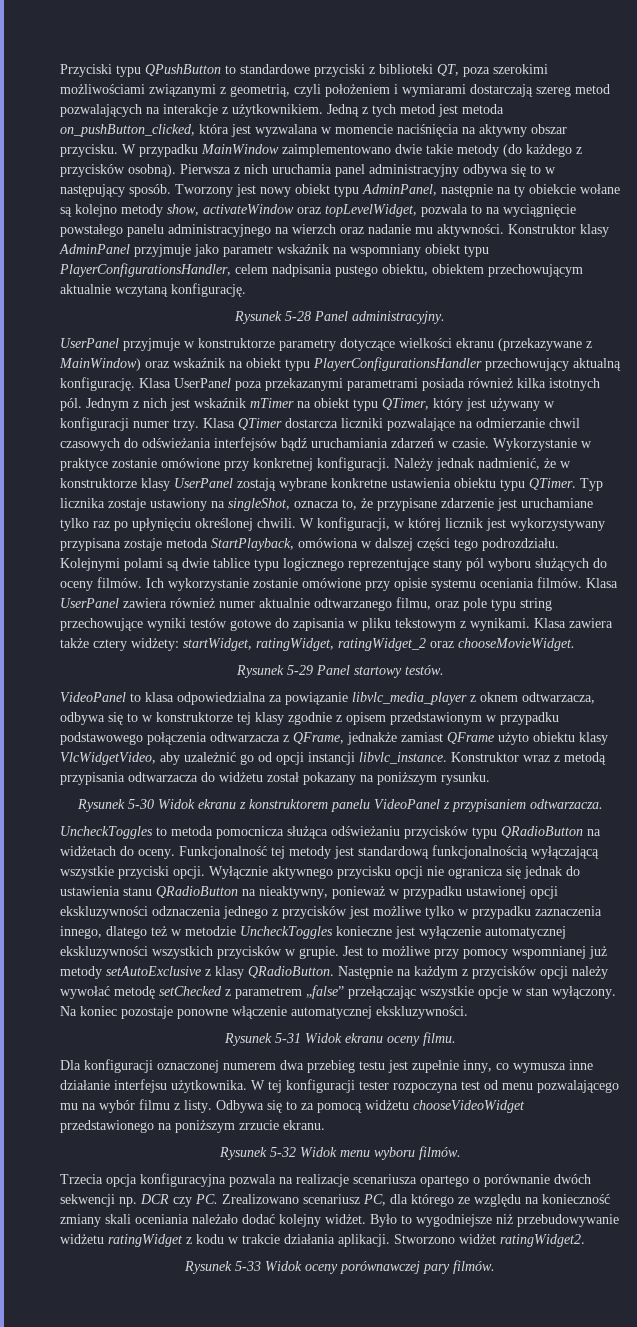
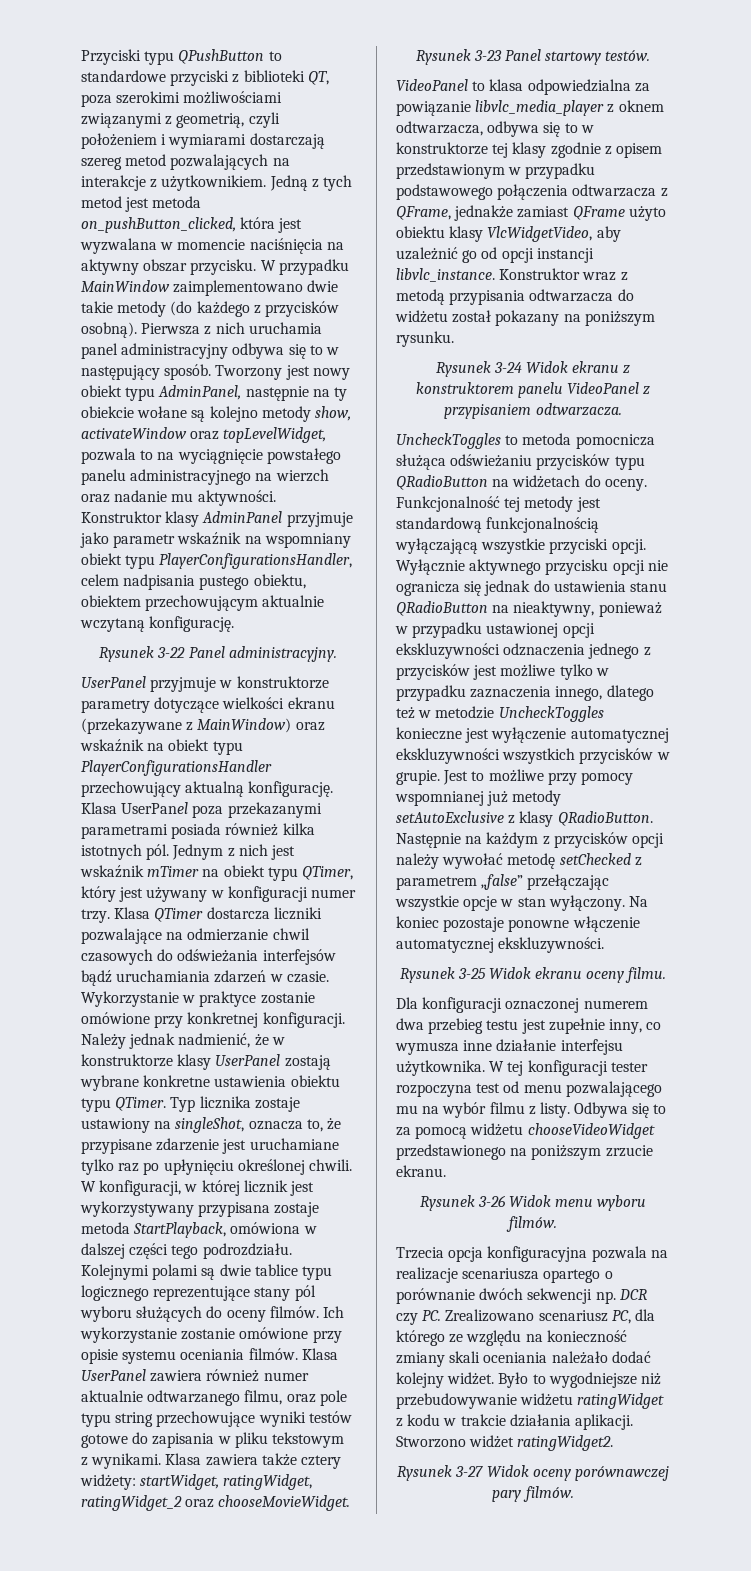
- Rysunek 5-28 Panel administracyjny.
+ Rysunek 3-22 Panel administracyjny.
- Rysunek 5-29 Panel startowy testów.
+ Rysunek 3-23 Panel startowy testów.
- Rysunek 5-30 Widok ekranu z konstruktorem panelu VideoPanel z przypisaniem odtwarzacza.
+ Rysunek 3-24 Widok ekranu z konstruktorem panelu VideoPanel z przypisaniem odtwarzacza.
- Rysunek 5-31 Widok ekranu oceny filmu.
+ Rysunek 3-25 Widok ekranu oceny filmu.
- Rysunek 5-32 Widok menu wyboru filmów.
+ Rysunek 3-26 Widok menu wyboru filmów.
- Rysunek 5-33 Widok oceny porównawczej pary filmów.
+ Rysunek 3-27 Widok oceny porównawczej pary filmów.

